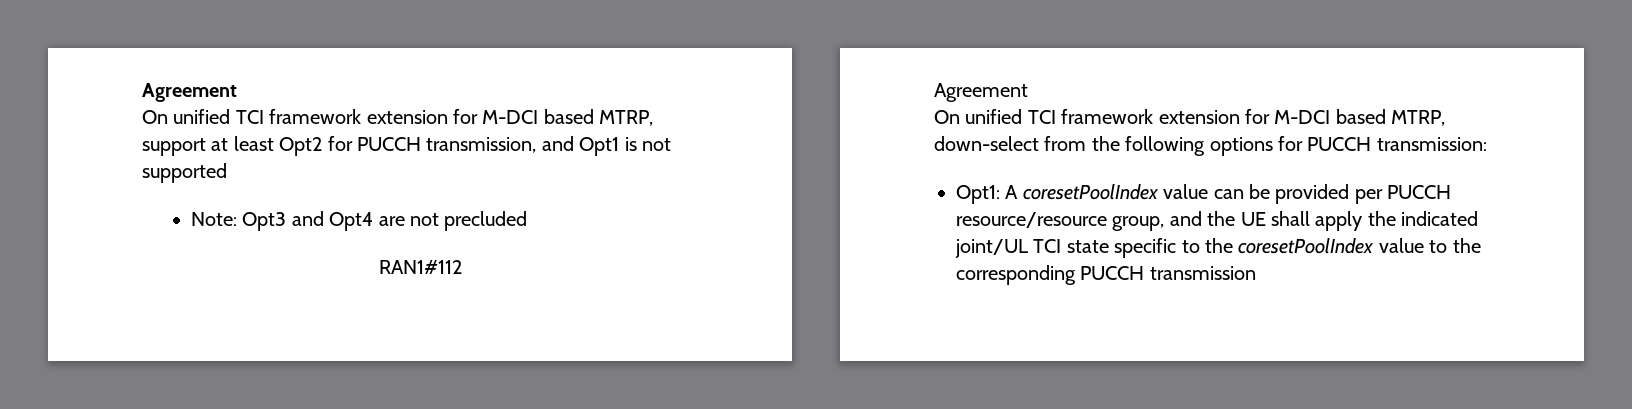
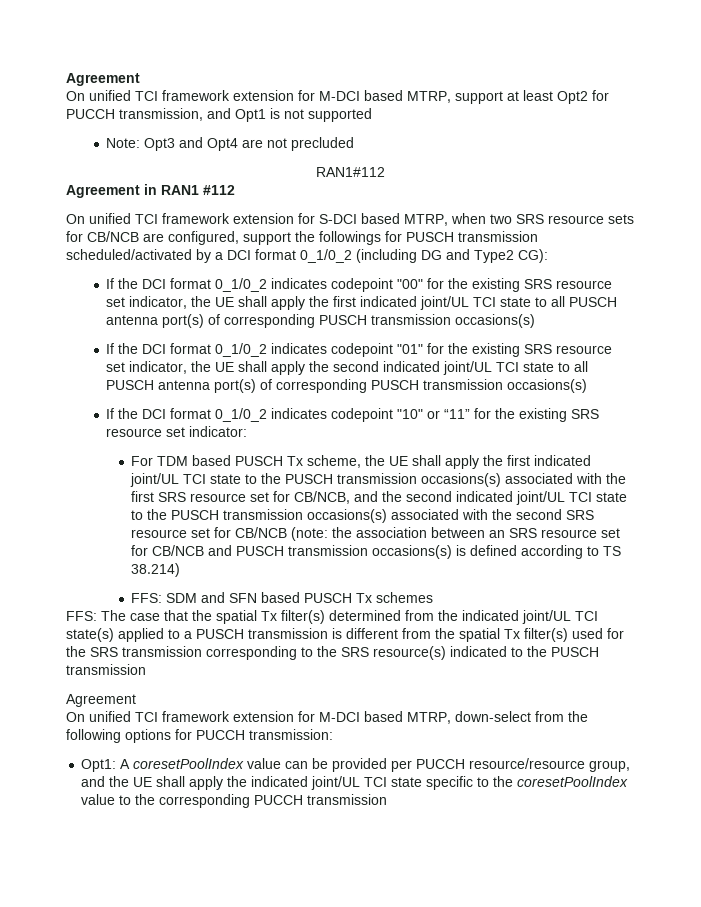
+ Agreement in RAN1 #112
+ On unified TCI framework extension for S-DCI based MTRP, when two SRS resource sets for CB/NCB are configured, support the followings for PUSCH transmission scheduled/activated by a DCI format 0_1/0_2 (including DG and Type2 CG):
+ If the DCI format 0_1/0_2 indicates codepoint "00" for the existing SRS resource set indicator, the UE shall apply the first indicated joint/UL TCI state to all PUSCH antenna port(s) of corresponding PUSCH transmission occasions(s)
+ If the DCI format 0_1/0_2 indicates codepoint "01" for the existing SRS resource set indicator, the UE shall apply the second indicated joint/UL TCI state to all PUSCH antenna port(s) of corresponding PUSCH transmission occasions(s)
+ If the DCI format 0_1/0_2 indicates codepoint "10" or “11” for the existing SRS resource set indicator:
+ For TDM based PUSCH Tx scheme, the UE shall apply the first indicated joint/UL TCI state to the PUSCH transmission occasions(s) associated with the first SRS resource set for CB/NCB, and the second indicated joint/UL TCI state to the PUSCH transmission occasions(s) associated with the second SRS resource set for CB/NCB (note: the association between an SRS resource set for CB/NCB and PUSCH transmission occasions(s) is defined according to TS 38.214)
+ FFS: SDM and SFN based PUSCH Tx schemes
+ FFS: The case that the spatial Tx filter(s) determined from the indicated joint/UL TCI state(s) applied to a PUSCH transmission is different from the spatial Tx filter(s) used for the SRS transmission corresponding to the SRS resource(s) indicated to the PUSCH transmission

